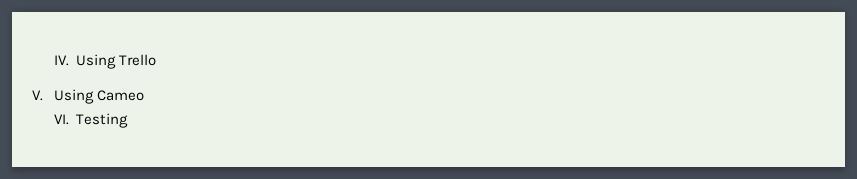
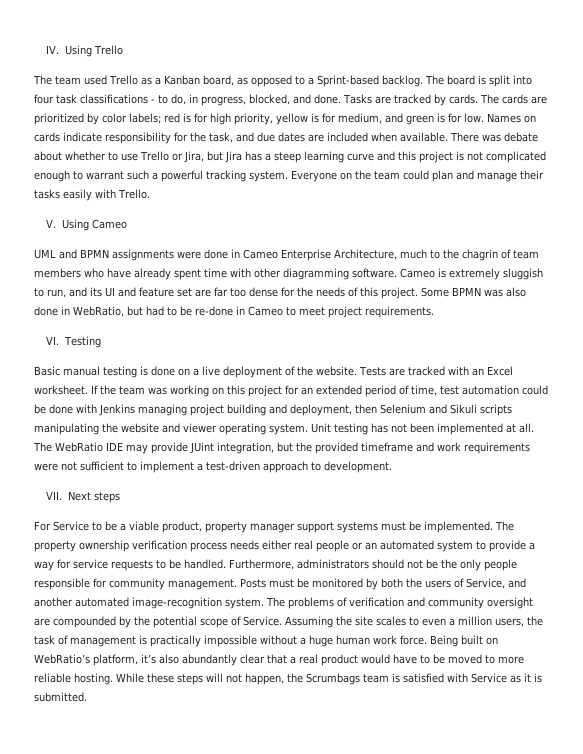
+ The team used Trello as a Kanban board, as opposed to a Sprint-based backlog. The board is split into four task classifications - to do, in progress, blocked, and done. Tasks are tracked by cards. The cards are prioritized by color labels; red is for high priority, yellow is for medium, and green is for low. Names on cards indicate responsibility for the task, and due dates are included when available. There was debate about whether to use Trello or Jira, but Jira has a steep learning curve and this project is not complicated enough to warrant such a powerful tracking system. Everyone on the team could plan and manage their tasks easily with Trello.
  V. Using Cameo
+ UML and BPMN assignments were done in Cameo Enterprise Architecture, much to the chagrin of team members who have already spent time with other diagramming software. Cameo is extremely sluggish to run, and its UI and feature set are far too dense for the needs of this project. Some BPMN was also done in WebRatio, but had to be re-done in Cameo to meet project requirements.
  VI. Testing
+ Basic manual testing is done on a live deployment of the website. Tests are tracked with an Excel worksheet. If the team was working on this project for an extended period of time, test automation could be done with Jenkins managing project building and deployment, then Selenium and Sikuli scripts manipulating the website and viewer operating system. Unit testing has not been implemented at all. The WebRatio IDE may provide JUint integration, but the provided timeframe and work requirements were not sufficient to implement a test-driven approach to development.
+ VII. Next steps
+ For Service to be a viable product, property manager support systems must be implemented. The property ownership verification process needs either real people or an automated system to provide a way for service requests to be handled. Furthermore, administrators should not be the only people responsible for community management. Posts must be monitored by both the users of Service, and another automated image-recognition system. The problems of verification and community oversight are compounded by the potential scope of Service. Assuming the site scales to even a million users, the task of management is practically impossible without a huge human work force. Being built on WebRatio’s platform, it’s also abundantly clear that a real product would have to be moved to more reliable hosting. While these steps will not happen, the Scrumbags team is satisfied with Service as it is submitted.

